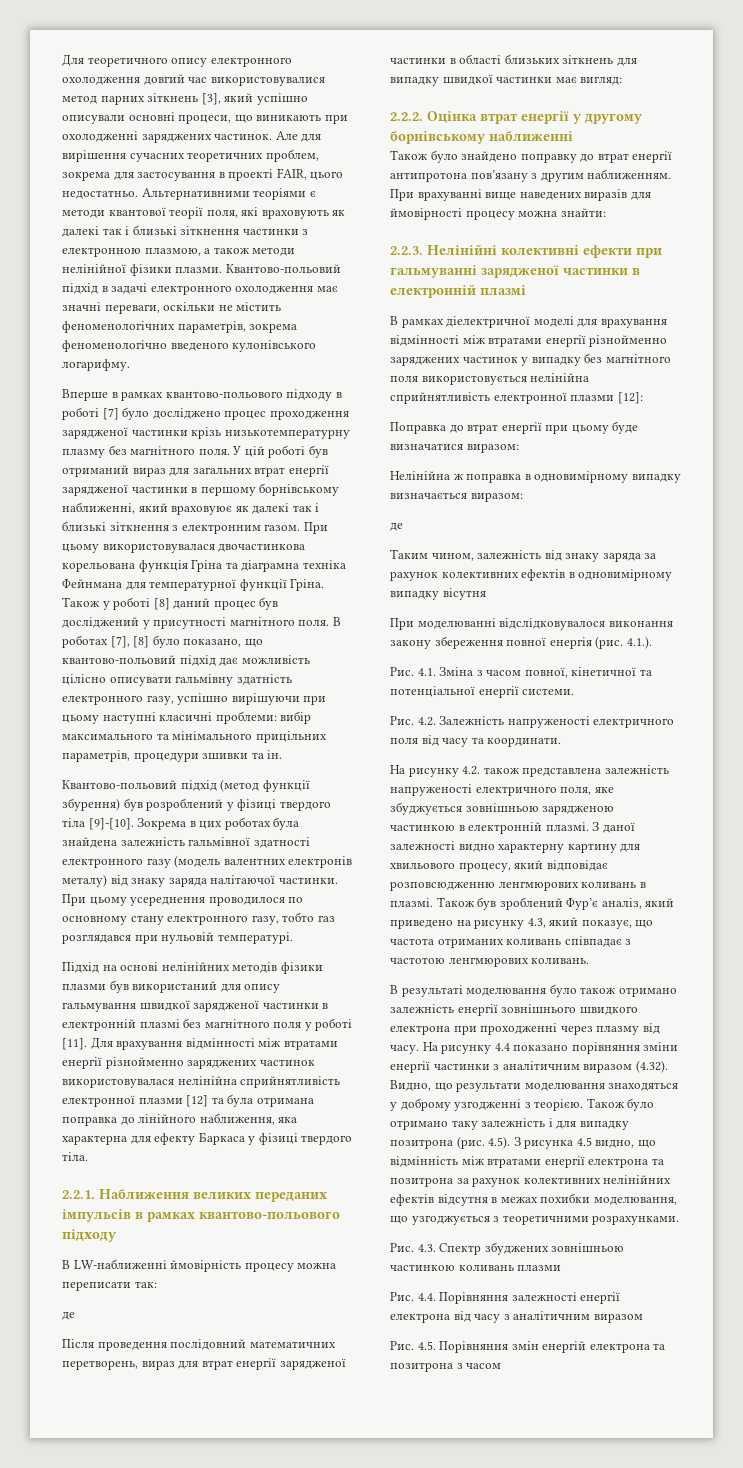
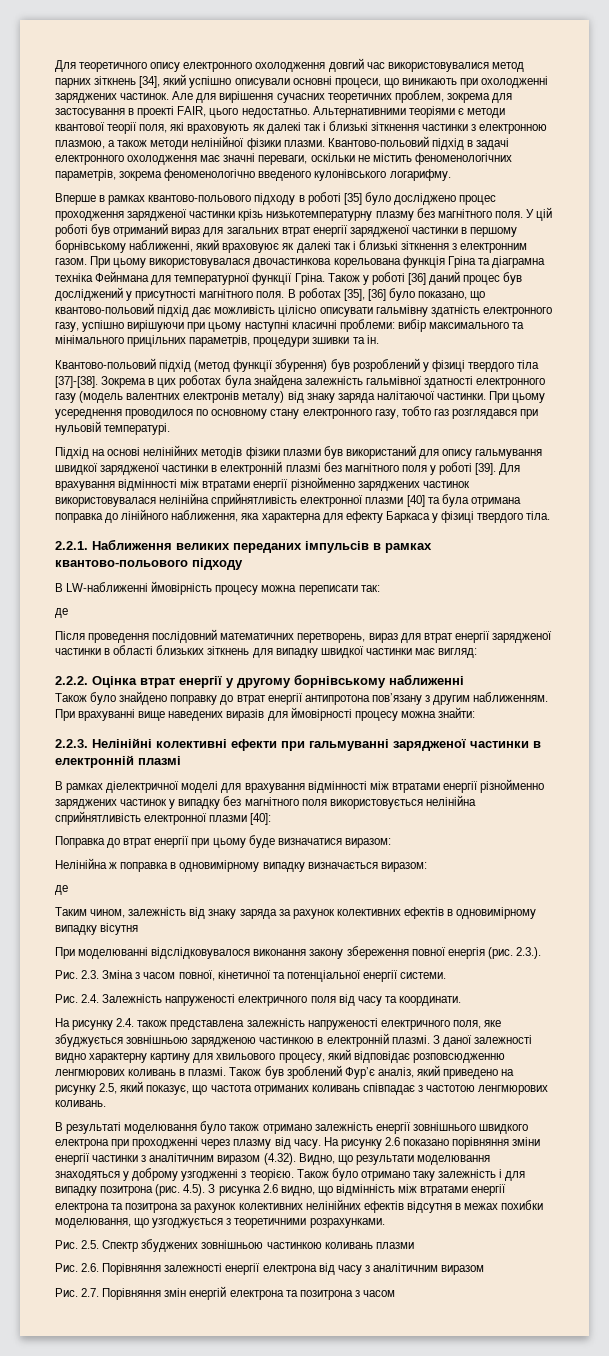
- Для теоретичного опису електронного охолодження довгий час використовувалися метод парних зіткнень [3], який успішно описували основні процеси, що виникають при охолодженні заряджених частинок.
+ Для теоретичного опису електронного охолодження довгий час використовувалися метод парних зіткнень [34], який успішно описували основні процеси, що виникають при охолодженні заряджених частинок.
- Вперше в рамках квантово-польового підходу в роботі [7] було досліджено процес проходження зарядженої частинки крізь низькотемпературну плазму без магнітного поля.
+ Вперше в рамках квантово-польового підходу в роботі [35] було досліджено процес проходження зарядженої частинки крізь низькотемпературну плазму без магнітного поля.
- Також у роботі [8] даний процес був досліджений у присутності магнітного поля.
+ Також у роботі [36] даний процес був досліджений у присутності магнітного поля.
- В роботах [7], [8] було показано, що квантово-польовий підхід дає можливість цілісно описувати гальмівну здатність електронного газу, успішно вирішуючи при цьому наступні класичні проблеми: вибір максимального та мінімального прицільних параметрів, процедури зшивки та ін.
+ В роботах [35], [36] було показано, що квантово-польовий підхід дає можливість цілісно описувати гальмівну здатність електронного газу, успішно вирішуючи при цьому наступні класичні проблеми: вибір максимального та мінімального прицільних параметрів, процедури зшивки та ін.
- Квантово-польовий підхід (метод функції збурення) був розроблений у фізиці твердого тіла [9]-[10].
+ Квантово-польовий підхід (метод функції збурення) був розроблений у фізиці твердого тіла [37]-[38].
- Підхід на основі нелінійних методів фізики плазми був використаний для опису гальмування швидкої зарядженої частинки в електронній плазмі без магнітного поля у роботі [11].
+ Підхід на основі нелінійних методів фізики плазми був використаний для опису гальмування швидкої зарядженої частинки в електронній плазмі без магнітного поля у роботі [39].
- Для врахування відмінності між втратами енергії різнойменно заряджених частинок використовувалася нелінійна сприйнятливість електронної плазми [12] та була отримана поправка до лінійного наближення, яка характерна для ефекту Баркаса у фізиці твердого тіла.
+ Для врахування відмінності між втратами енергії різнойменно заряджених частинок використовувалася нелінійна сприйнятливість електронної плазми [40] та була отримана поправка до лінійного наближення, яка характерна для ефекту Баркаса у фізиці твердого тіла.
- В рамках діелектричної моделі для врахування відмінності між втратами енергії різнойменно заряджених частинок у випадку без магнітного поля використовується нелінійна сприйнятливість електронної плазми [12]:
+ В рамках діелектричної моделі для врахування відмінності між втратами енергії різнойменно заряджених частинок у випадку без магнітного поля використовується нелінійна сприйнятливість електронної плазми [40]:
- 4.1.).
- Рис. 4.1. Зміна з часом повної, кінетичної та потенціальної енергії системи.
+ 2.3.).
+ Рис. 2.3. Зміна з часом повної, кінетичної та потенціальної енергії системи.
- Рис. 4.2. Залежність напруженості електричного поля від часу та координати.
+ Рис. 2.4. Залежність напруженості електричного поля від часу та координати.
- На рисунку 4.2. також представлена залежність напруженості електричного поля, яке збуджується зовнішньою зарядженою частинкою в електронній плазмі.
+ На рисунку 2.4. також представлена залежність напруженості електричного поля, яке збуджується зовнішньою зарядженою частинкою в електронній плазмі.
- Також був зроблений Фур’є аналіз, який приведено на рисунку 4.3, який показує, що частота отриманих коливань співпадає з частотою ленгмюрових коливань.
+ Також був зроблений Фур’є аналіз, який приведено на рисунку 2.5, який показує, що частота отриманих коливань співпадає з частотою ленгмюрових коливань.
- На рисунку 4.4 показано порівняння зміни енергії частинки з аналітичним виразом (4.32). Видно, що результати моделювання знаходяться у доброму узгодженні з теорією.
+ На рисунку 2.6 показано порівняння зміни енергії частинки з аналітичним виразом (4.32). Видно, що результати моделювання знаходяться у доброму узгодженні з теорією.
- 4.5). З рисунка 4.5 видно, що відмінність між втратами енергії електрона та позитрона за рахунок колективних нелінійних ефектів відсутня в межах похибки моделювання, що узгоджується з теоретичними розрахунками.
+ 4.5). З рисунка 2.6 видно, що відмінність між втратами енергії електрона та позитрона за рахунок колективних нелінійних ефектів відсутня в межах похибки моделювання, що узгоджується з теоретичними розрахунками.
- Рис. 4.3. Спектр збуджених зовнішньою частинкою коливань плазми
+ Рис. 2.5. Спектр збуджених зовнішньою частинкою коливань плазми
- Рис. 4.4. Порівняння залежності енергії електрона від часу з аналітичним виразом
+ Рис. 2.6. Порівняння залежності енергії електрона від часу з аналітичним виразом
- Рис. 4.5. Порівняння змін енергій електрона та позитрона з часом
+ Рис. 2.7. Порівняння змін енергій електрона та позитрона з часом

